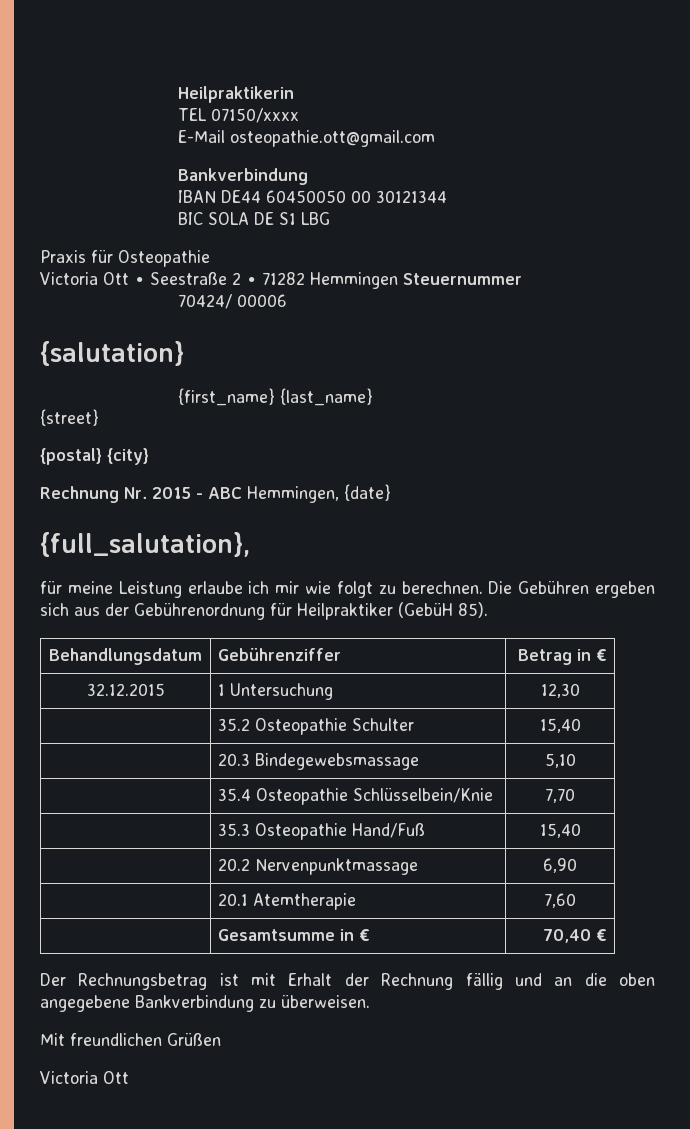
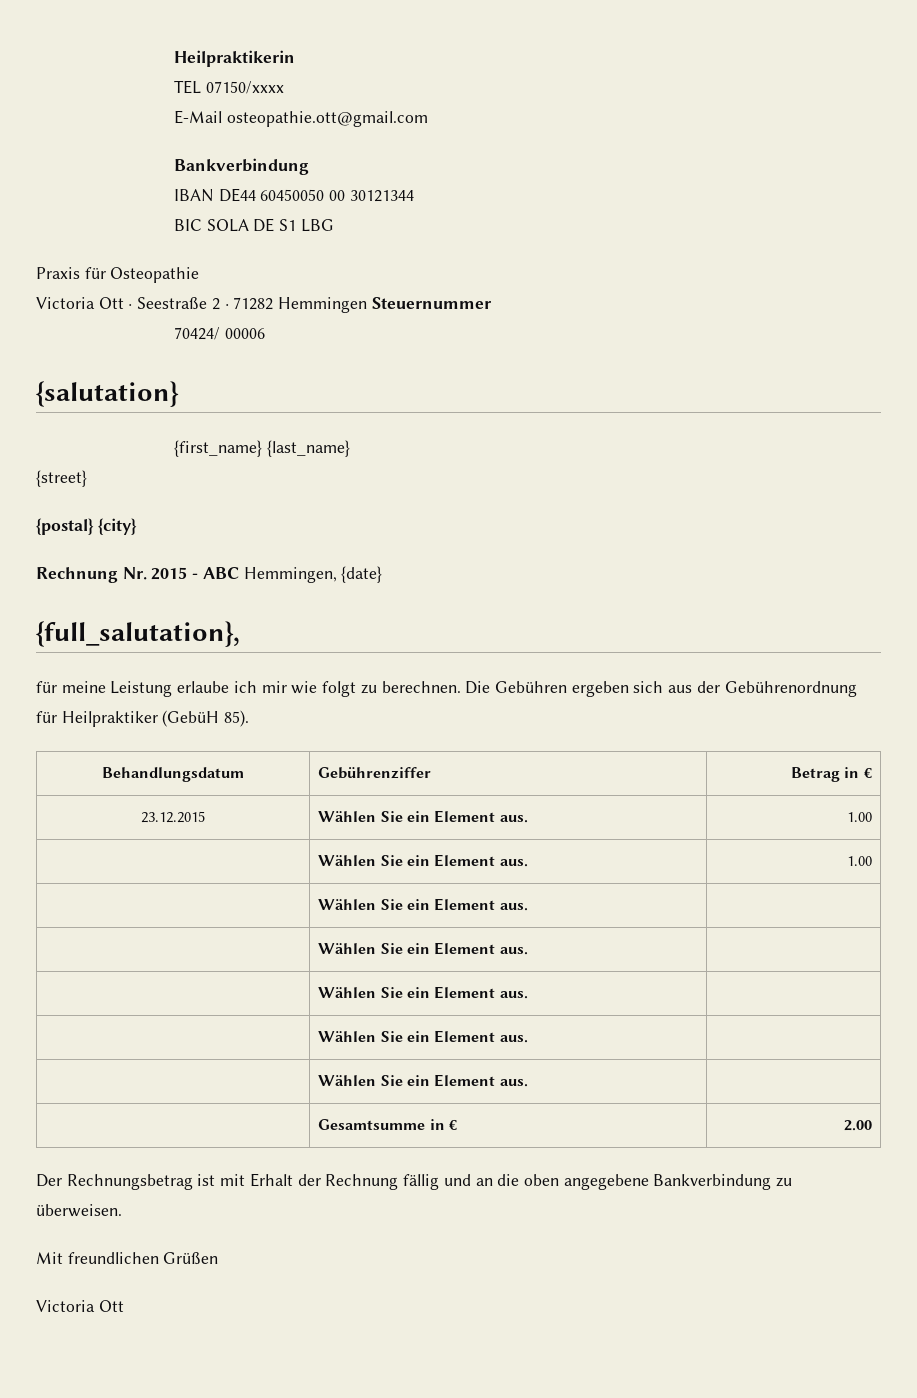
- 32.12.2015 | 1 Untersuchung | 12,30
- | 35.2 Osteopathie Schulter | 15,40
- | 20.3 Bindegewebsmassage | 5,10
- | 35.4 Osteopathie Schlüsselbein/Knie | 7,70
- | 35.3 Osteopathie Hand/Fuß | 15,40
- | 20.2 Nervenpunktmassage | 6,90
- | 20.1 Atemtherapie | 7,60
+ 23.12.2015 | Wählen Sie ein Element aus. | 1.00
+ | Wählen Sie ein Element aus. | 1.00
+ | Wählen Sie ein Element aus. |
+ | Wählen Sie ein Element aus. |
+ | Wählen Sie ein Element aus. |
+ | Wählen Sie ein Element aus. |
+ | Wählen Sie ein Element aus. |
- | Gesamtsumme in € | 70,40 €
+ | Gesamtsumme in € | 2.00

